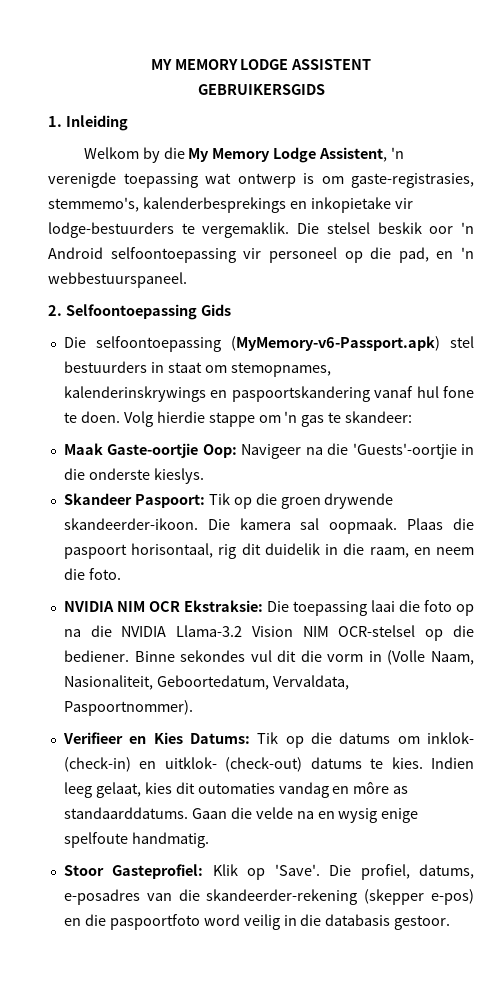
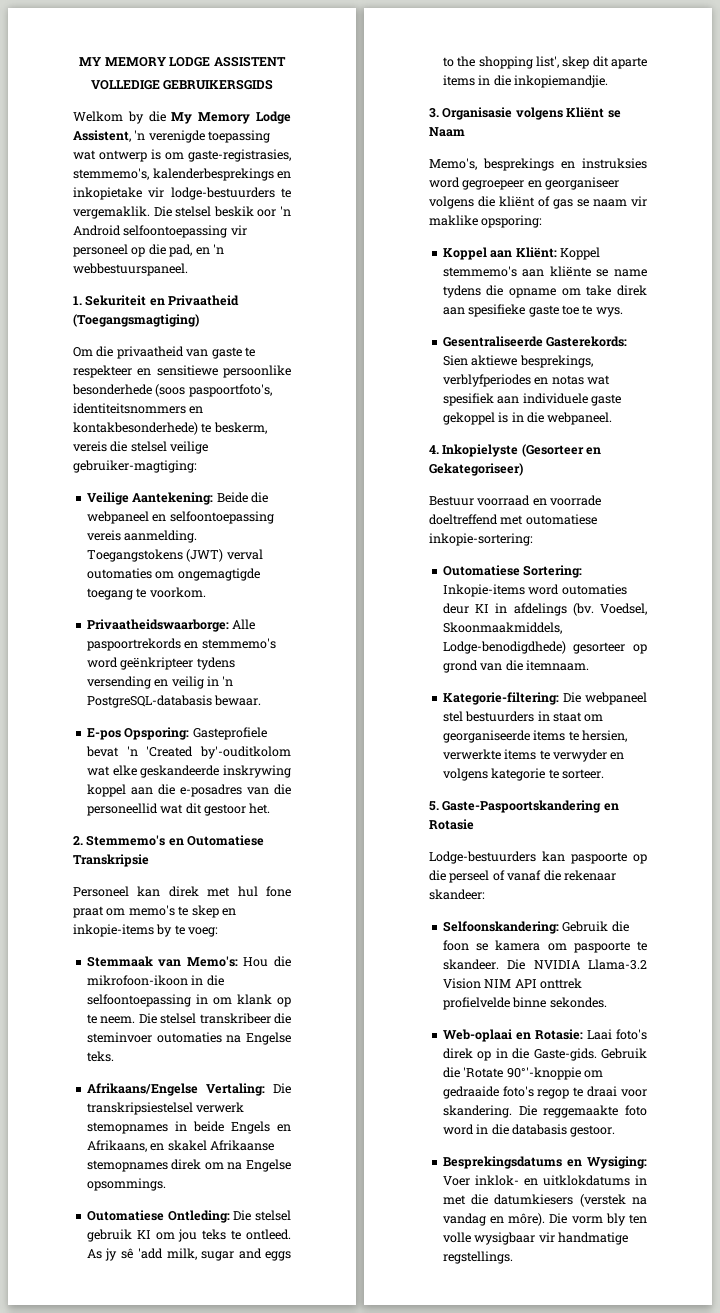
- GEBRUIKERSGIDS
+ VOLLEDIGE GEBRUIKERSGIDS
- 1. Inleiding
- 2. Selfoontoepassing Gids
- Die selfoontoepassing (MyMemory-v6-Passport.apk) stel bestuurders in staat om stemopnames, kalenderinskrywings en paspoortskandering vanaf hul fone te doen. Volg hierdie stappe om 'n gas te skandeer:
- Maak Gaste-oortjie Oop: Navigeer na die 'Guests'-oortjie in die onderste kieslys.
- Skandeer Paspoort: Tik op die groen drywende skandeerder-ikoon. Die kamera sal oopmaak. Plaas die paspoort horisontaal, rig dit duidelik in die raam, en neem die foto.
- NVIDIA NIM OCR Ekstraksie: Die toepassing laai die foto op na die NVIDIA Llama-3.2 Vision NIM OCR-stelsel op die bediener. Binne sekondes vul dit die vorm in (Volle Naam, Nasionaliteit, Geboortedatum, Vervaldata, Paspoortnommer).
- Verifieer en Kies Datums: Tik op die datums om inklok- (check-in) en uitklok- (check-out) datums te kies. Indien leeg gelaat, kies dit outomaties vandag en môre as standaarddatums. Gaan die velde na en wysig enige spelfoute handmatig.
- Stoor Gasteprofiel: Klik op 'Save'. Die profiel, datums, e-posadres van die skandeerder-rekening (skepper e-pos) en die paspoortfoto word veilig in die databasis gestoor.
+ 1. Sekuriteit en Privaatheid (Toegangsmagtiging)
+ Om die privaatheid van gaste te respekteer en sensitiewe persoonlike besonderhede (soos paspoortfoto's, identiteitsnommers en kontakbesonderhede) te beskerm, vereis die stelsel veilige gebruiker-magtiging:
+ Veilige Aantekening: Beide die webpaneel en selfoontoepassing vereis aanmelding. Toegangstokens (JWT) verval outomaties om ongemagtigde toegang te voorkom.
+ Privaatheidswaarborge: Alle paspoortrekords en stemmemo's word geënkripteer tydens versending en veilig in 'n PostgreSQL-databasis bewaar.
+ E-pos Opsporing: Gasteprofiele bevat 'n 'Created by'-ouditkolom wat elke geskandeerde inskrywing koppel aan die e-posadres van die personeellid wat dit gestoor het.
+ 2. Stemmemo's en Outomatiese Transkripsie
+ Personeel kan direk met hul fone praat om memo's te skep en inkopie-items by te voeg:
+ Stemmaak van Memo's: Hou die mikrofoon-ikoon in die selfoontoepassing in om klank op te neem. Die stelsel transkribeer die steminvoer outomaties na Engelse teks.
+ Afrikaans/Engelse Vertaling: Die transkripsiestelsel verwerk stemopnames in beide Engels en Afrikaans, en skakel Afrikaanse stemopnames direk om na Engelse opsommings.
+ Outomatiese Ontleding: Die stelsel gebruik KI om jou teks te ontleed. As jy sê 'add milk, sugar and eggs to the shopping list', skep dit aparte items in die inkopiemandjie.
+ 3. Organisasie volgens Kliënt se Naam
+ Memo's, besprekings en instruksies word gegroepeer en georganiseer volgens die kliënt of gas se naam vir maklike opsporing:
+ Koppel aan Kliënt: Koppel stemmemo's aan kliënte se name tydens die opname om take direk aan spesifieke gaste toe te wys.
+ Gesentraliseerde Gasterekords: Sien aktiewe besprekings, verblyfperiodes en notas wat spesifiek aan individuele gaste gekoppel is in die webpaneel.
+ 4. Inkopielyste (Gesorteer en Gekategoriseer)
+ Bestuur voorraad en voorrade doeltreffend met outomatiese inkopie-sortering:
+ Outomatiese Sortering: Inkopie-items word outomaties deur KI in afdelings (bv. Voedsel, Skoonmaakmiddels, Lodge-benodigdhede) gesorteer op grond van die itemnaam.
+ Kategorie-filtering: Die webpaneel stel bestuurders in staat om georganiseerde items te hersien, verwerkte items te verwyder en volgens kategorie te sorteer.
+ 5. Gaste-Paspoortskandering en Rotasie
+ Lodge-bestuurders kan paspoorte op die perseel of vanaf die rekenaar skandeer:
+ Selfoonskandering: Gebruik die foon se kamera om paspoorte te skandeer. Die NVIDIA Llama-3.2 Vision NIM API onttrek profielvelde binne sekondes.
+ Web-oplaai en Rotasie: Laai foto's direk op in die Gaste-gids. Gebruik die 'Rotate 90°'-knoppie om gedraaide foto's regop te draai voor skandering. Die reggemaakte foto word in die databasis gestoor.
+ Besprekingsdatums en Wysiging: Voer inklok- en uitklokdatums in met die datumkiesers (verstek na vandag en môre). Die vorm bly ten volle wysigbaar vir handmatige regstellings.

